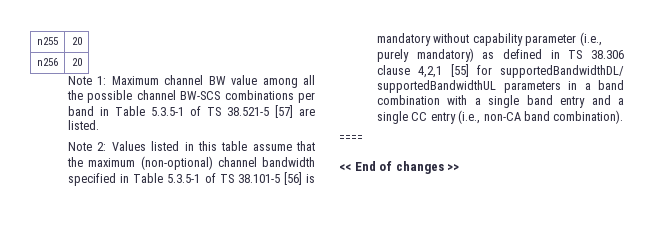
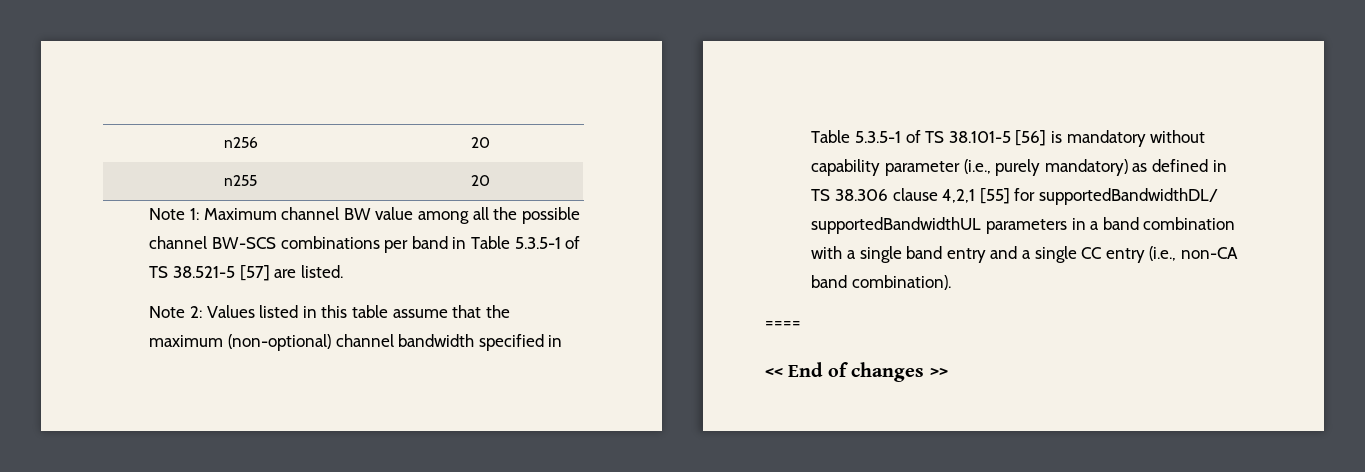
+ n256 | 20
  n255 | 20
- n256 | 20

